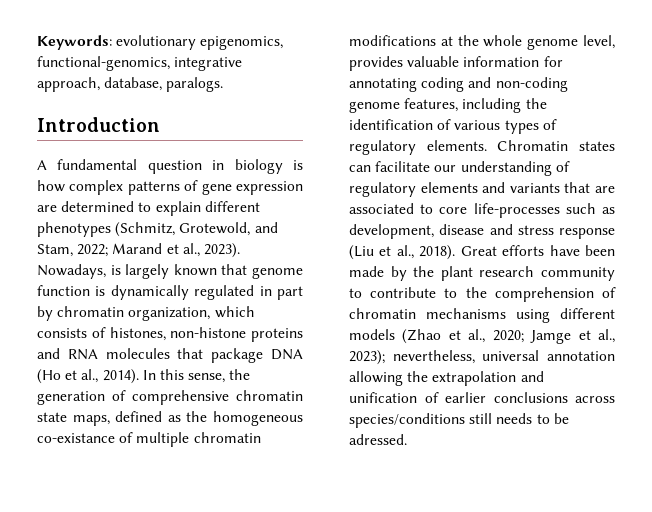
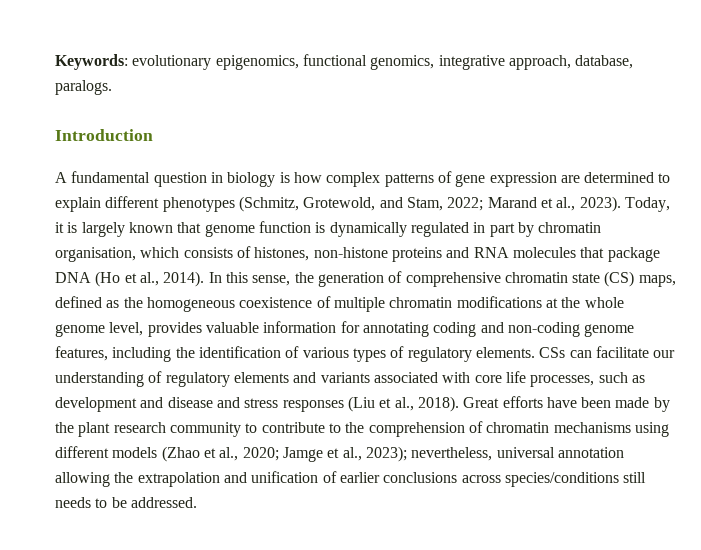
- Keywords: evolutionary epigenomics, functional-genomics, integrative approach, database, paralogs.
+ Keywords: evolutionary epigenomics, functional genomics, integrative approach, database, paralogs.
- Nowadays, is largely known that genome function is dynamically regulated in part by chromatin organization, which consists of histones, non-histone proteins and RNA molecules that package DNA (Ho et al., 2014).
+ Today, it is largely known that genome function is dynamically regulated in part by chromatin organisation, which consists of histones, non-histone proteins and RNA molecules that package DNA (Ho et al., 2014).
- In this sense, the generation of comprehensive chromatin state maps, defined as the homogeneous co-existance of multiple chromatin modifications at the whole genome level, provides valuable information for annotating coding and non-coding genome features, including the identification of various types of regulatory elements.
+ In this sense, the generation of comprehensive chromatin state (CS) maps, defined as the homogeneous coexistence of multiple chromatin modifications at the whole genome level, provides valuable information for annotating coding and non-coding genome features, including the identification of various types of regulatory elements.
- Chromatin states can facilitate our understanding of regulatory elements and variants that are associated to core life-processes such as development, disease and stress response (Liu et al., 2018).
+ CSs can facilitate our understanding of regulatory elements and variants associated with core life processes, such as development and disease and stress responses (Liu et al., 2018).
- Great efforts have been made by the plant research community to contribute to the comprehension of chromatin mechanisms using different models (Zhao et al., 2020; Jamge et al., 2023); nevertheless, universal annotation allowing the extrapolation and unification of earlier conclusions across species/conditions still needs to be adressed.
+ Great efforts have been made by the plant research community to contribute to the comprehension of chromatin mechanisms using different models (Zhao et al., 2020; Jamge et al., 2023); nevertheless, universal annotation allowing the extrapolation and unification of earlier conclusions across species/conditions still needs to be addressed.

